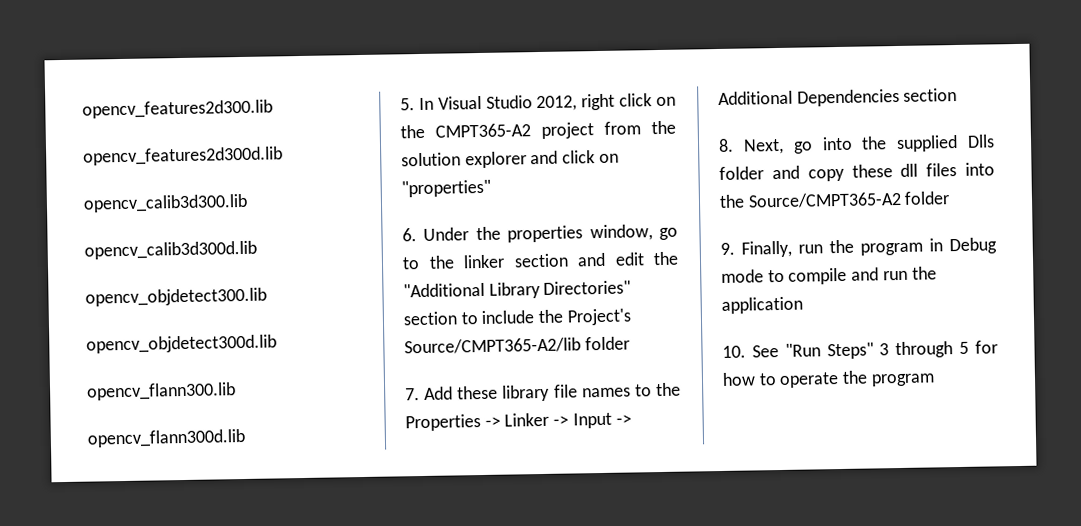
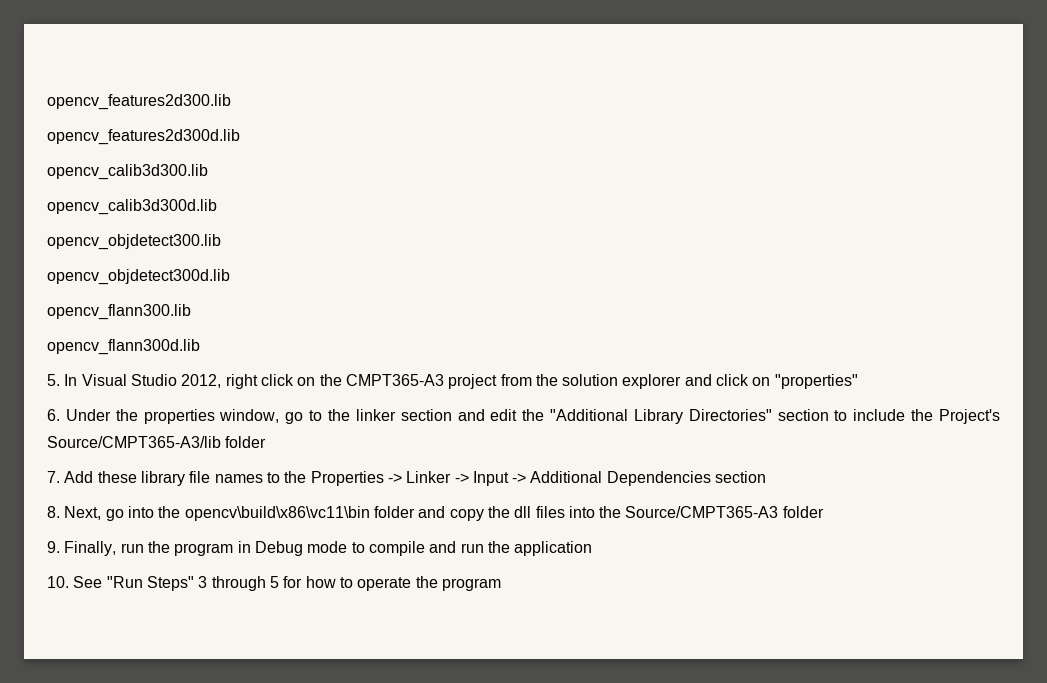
- 5. In Visual Studio 2012, right click on the CMPT365-A2 project from the solution explorer and click on "properties"
+ 5. In Visual Studio 2012, right click on the CMPT365-A3 project from the solution explorer and click on "properties"
- 6. Under the properties window, go to the linker section and edit the "Additional Library Directories" section to include the Project's Source/CMPT365-A2/lib folder
+ 6. Under the properties window, go to the linker section and edit the "Additional Library Directories" section to include the Project's Source/CMPT365-A3/lib folder
- 8. Next, go into the supplied Dlls folder and copy these dll files into the Source/CMPT365-A2 folder
+ 8. Next, go into the opencv\build\x86\vc11\bin folder and copy the dll files into the Source/CMPT365-A3 folder

